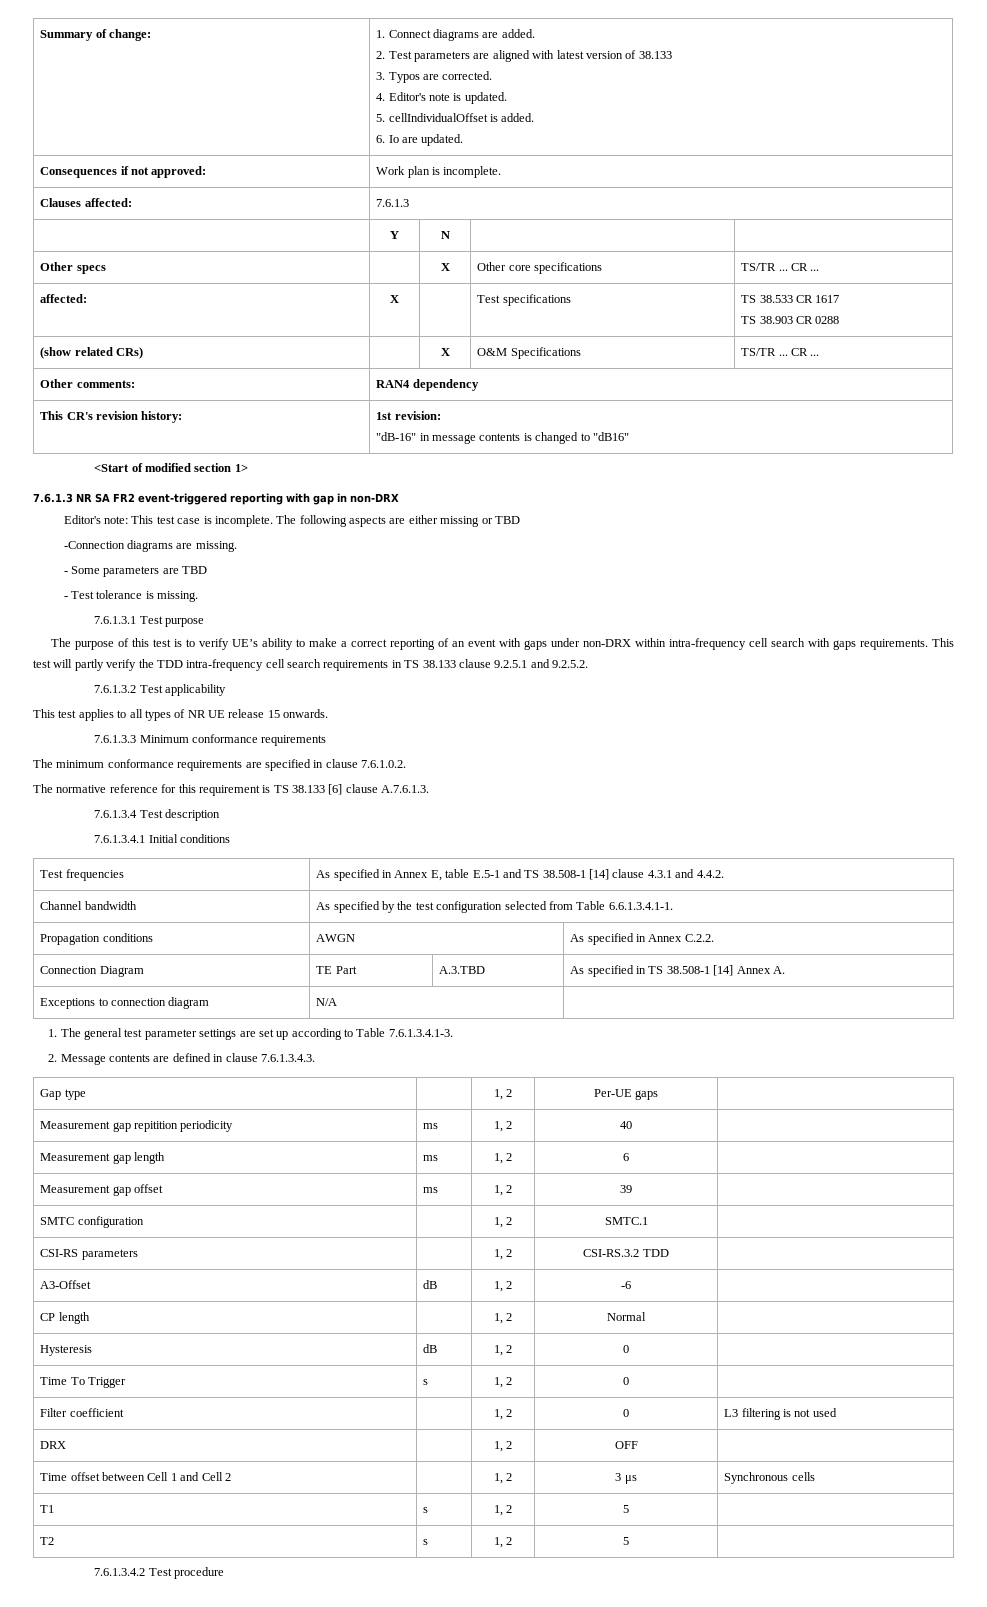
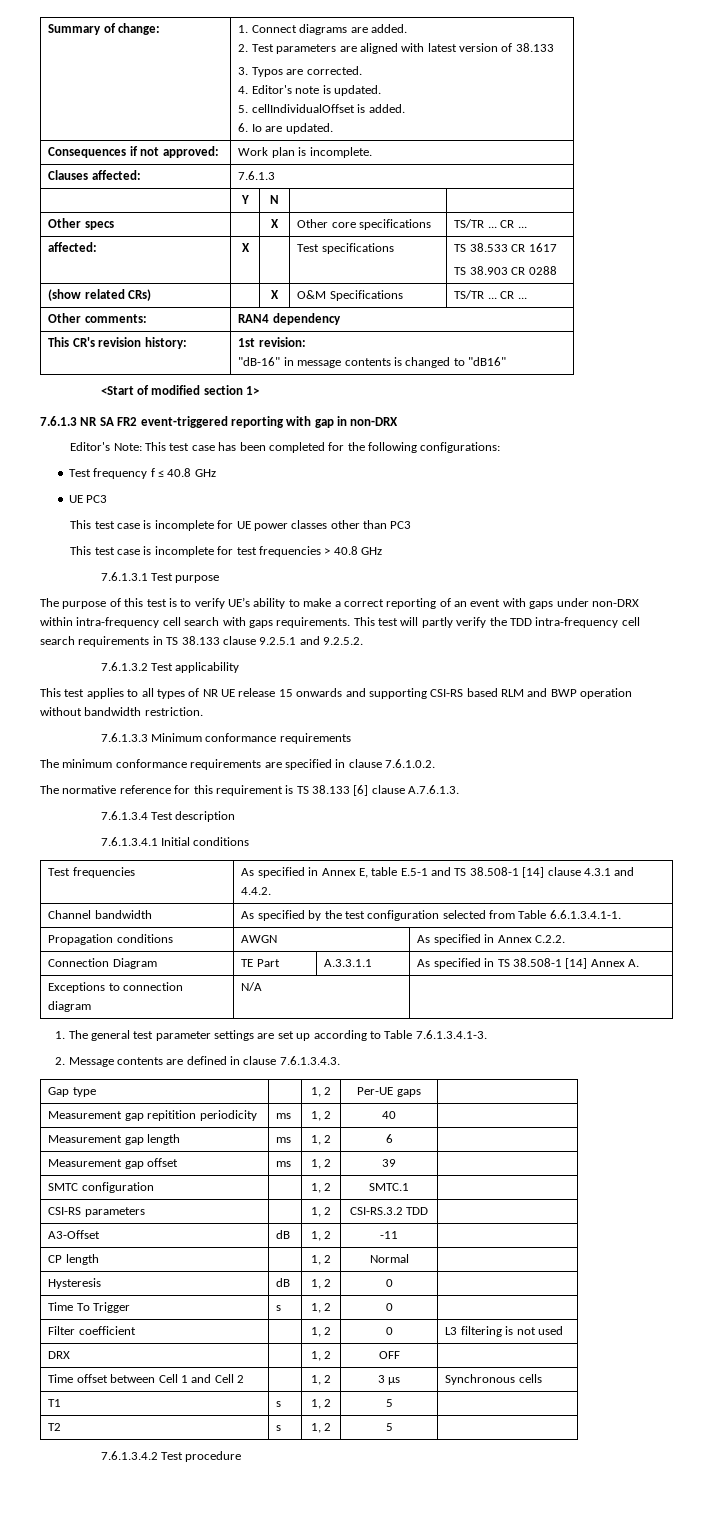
- Editor's note: This test case is incomplete. The following aspects are either missing or TBD
- -Connection diagrams are missing.
- - Some parameters are TBD
- - Test tolerance is missing.
+ Editor's Note: This test case has been completed for the following configurations:
+ Test frequency f ≤ 40.8 GHz
+ UE PC3
+ This test case is incomplete for UE power classes other than PC3
+ This test case is incomplete for test frequencies > 40.8 GHz
- This test applies to all types of NR UE release 15 onwards.
+ This test applies to all types of NR UE release 15 onwards and supporting CSI-RS based RLM and BWP operation without bandwidth restriction.
- Connection Diagram | TE Part | A.3.TBD | As specified in TS 38.508-1 [14] Annex A.
+ Connection Diagram | TE Part | A.3.3.1.1 | As specified in TS 38.508-1 [14] Annex A.
- A3-Offset | dB | 1, 2 | -6 |
+ A3-Offset | dB | 1, 2 | -11 |

